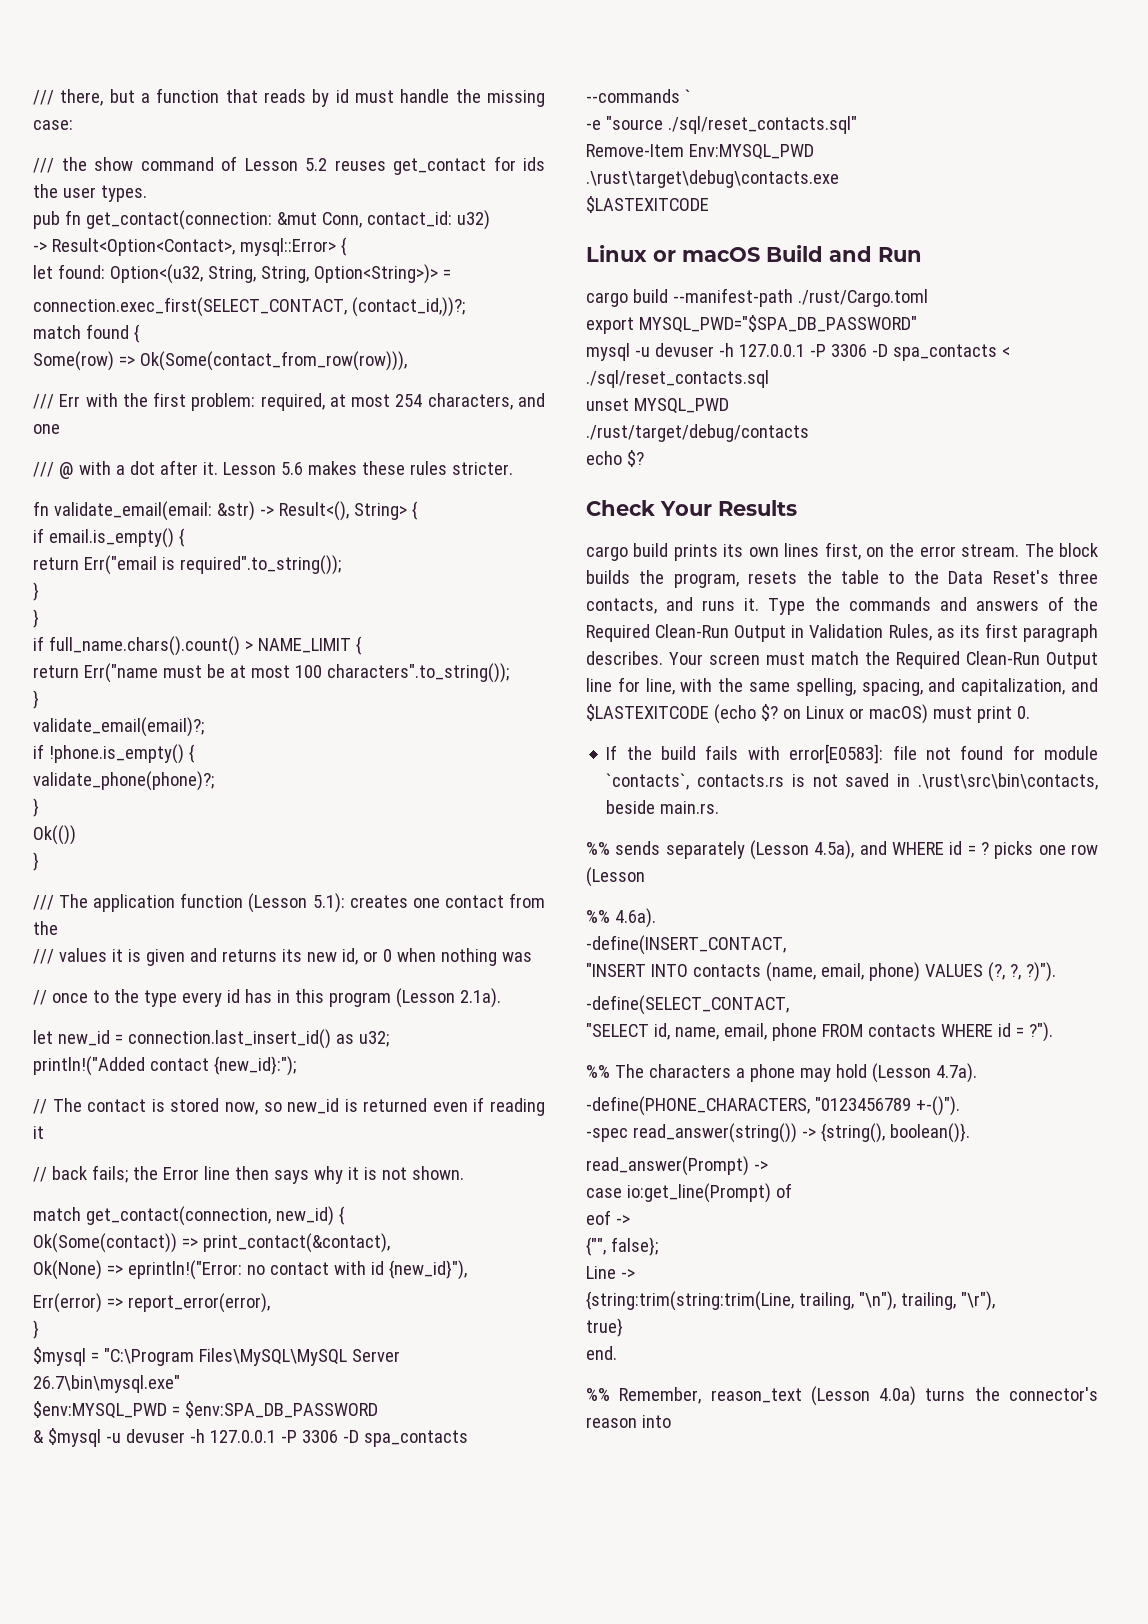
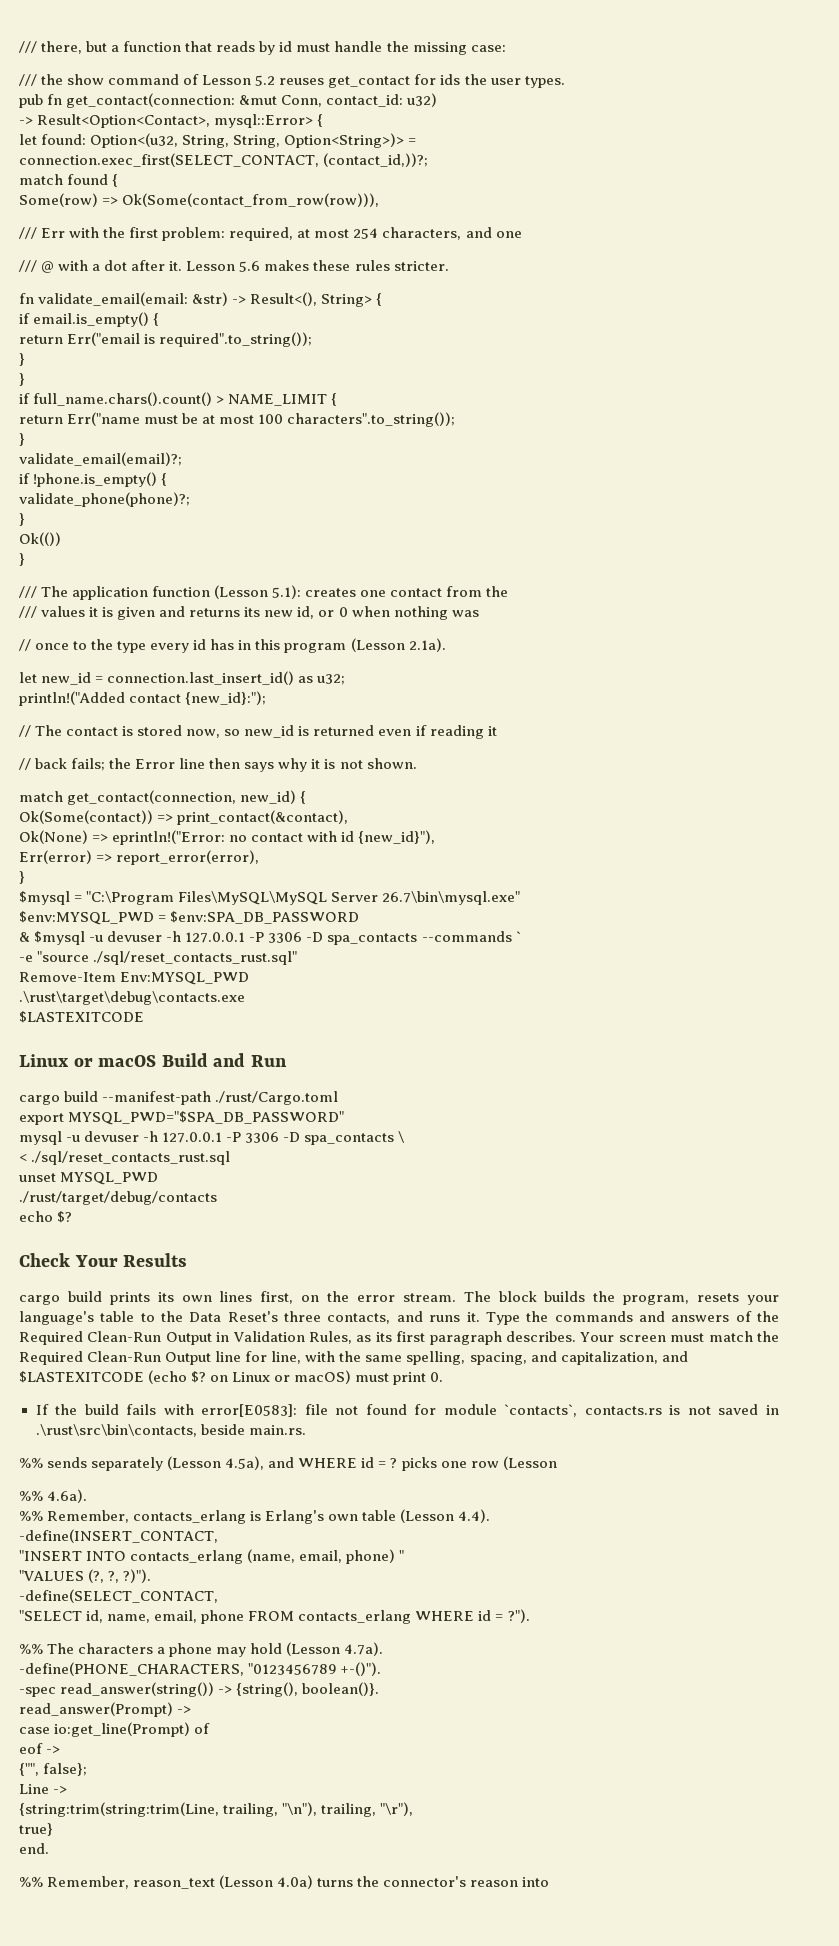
- -e "source ./sql/reset_contacts.sql"
+ -e "source ./sql/reset_contacts_rust.sql"
- mysql -u devuser -h 127.0.0.1 -P 3306 -D spa_contacts < ./sql/reset_contacts.sql
+ mysql -u devuser -h 127.0.0.1 -P 3306 -D spa_contacts \
+ < ./sql/reset_contacts_rust.sql
- The block builds the program, resets the table to the Data Reset's three contacts, and runs it.
+ The block builds the program, resets your language's table to the Data Reset's three contacts, and runs it.
+ %% Remember, contacts_erlang is Erlang's own table (Lesson 4.4).
- "INSERT INTO contacts (name, email, phone) VALUES (?, ?, ?)").
+ "INSERT INTO contacts_erlang (name, email, phone) "
+ "VALUES (?, ?, ?)").
- "SELECT id, name, email, phone FROM contacts WHERE id = ?").
+ "SELECT id, name, email, phone FROM contacts_erlang WHERE id = ?").

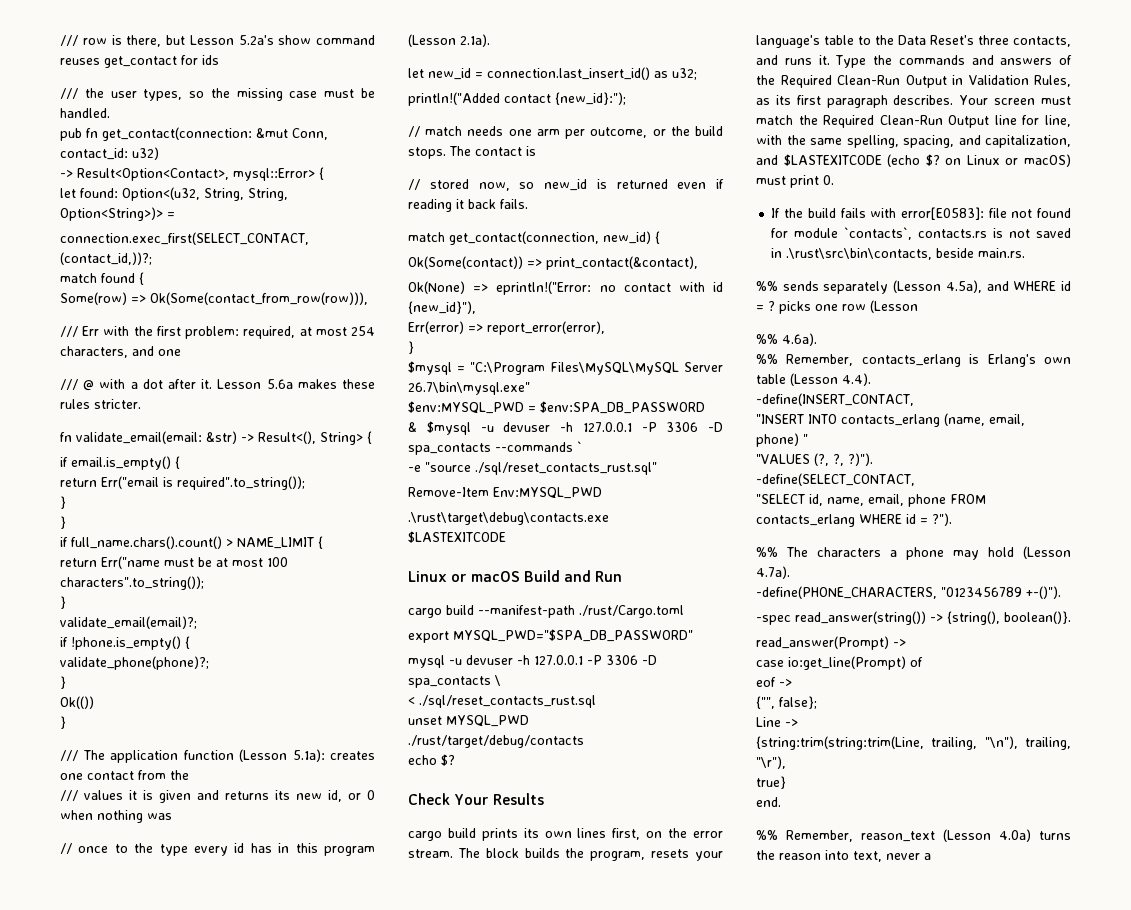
- /// there, but a function that reads by id must handle the missing case:
- /// the show command of Lesson 5.2 reuses get_contact for ids the user types.
+ /// row is there, but Lesson 5.2a's show command reuses get_contact for ids
+ /// the user types, so the missing case must be handled.
- Lesson 5.6 makes these rules stricter.
+ Lesson 5.6a makes these rules stricter.
- /// The application function (Lesson 5.1): creates one contact from the
+ /// The application function (Lesson 5.1a): creates one contact from the
- // The contact is stored now, so new_id is returned even if reading it
- // back fails; the Error line then says why it is not shown.
+ // match needs one arm per outcome, or the build stops. The contact is
+ // stored now, so new_id is returned even if reading it back fails.
- %% Remember, reason_text (Lesson 4.0a) turns the connector's reason into
+ %% Remember, reason_text (Lesson 4.0a) turns the reason into text, never a

